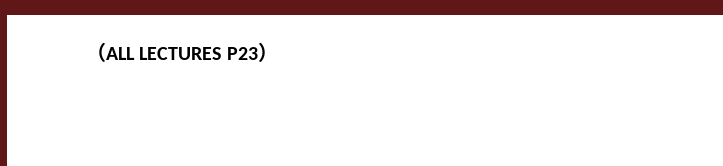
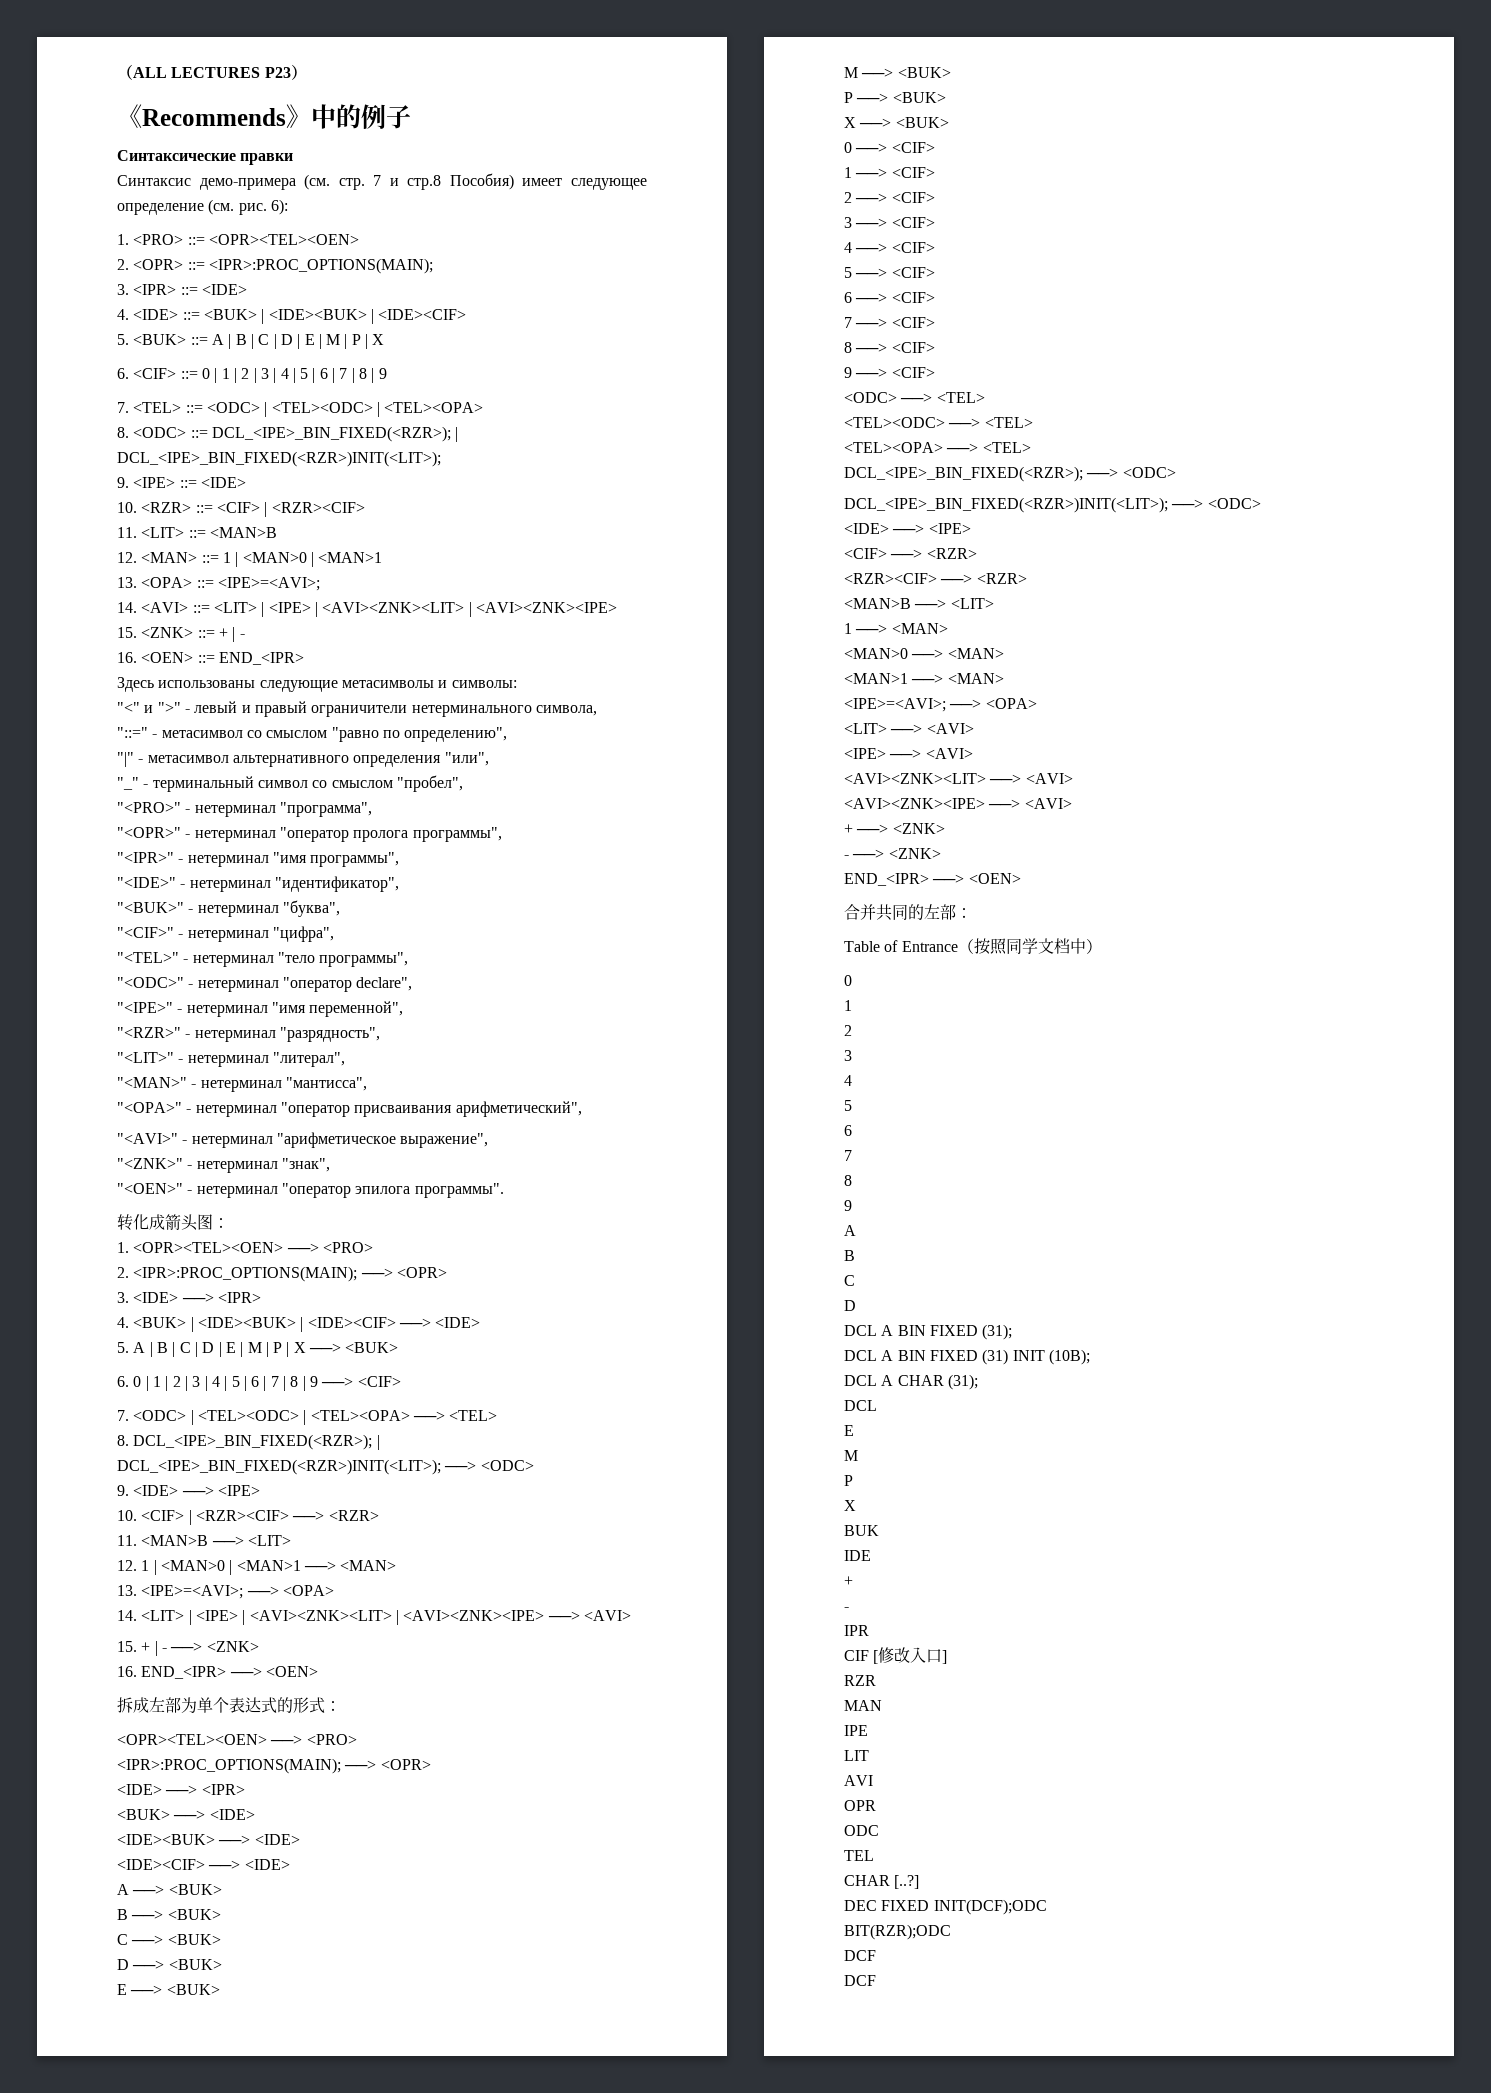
+ 《Recommends》中的例子
+ Синтаксические правки
+ Синтаксис демо-примера (см. стр. 7 и стр.8 Пособия) имеет следующее определение (см. рис. 6):
+ 1. <PRO> ::= <OPR><TEL><OEN>
+ 2. <OPR> ::= <IPR>:PROC_OPTIONS(MAIN);
+ 3. <IPR> ::= <IDE>
+ 4. <IDE> ::= <BUK> | <IDE><BUK> | <IDE><CIF>
+ 5. <BUK> ::= A | B | C | D | E | M | P | X
+ 6. <CIF> ::= 0 | 1 | 2 | 3 | 4 | 5 | 6 | 7 | 8 | 9
+ 7. <TEL> ::= <ODC> | <TEL><ODC> | <TEL><OPA>
+ 8. <ODC> ::= DCL_<IPE>_BIN_FIXED(<RZR>); | DCL_<IPE>_BIN_FIXED(<RZR>)INIT(<LIT>);
+ 9. <IPE> ::= <IDE>
+ 10. <RZR> ::= <CIF> | <RZR><CIF>
+ 11. <LIT> ::= <MAN>B
+ 12. <MAN> ::= 1 | <MAN>0 | <MAN>1
+ 13. <OPA> ::= <IPE>=<AVI>;
+ 14. <AVI> ::= <LIT> | <IPE> | <AVI><ZNK><LIT> | <AVI><ZNK><IPE>
+ 15. <ZNK> ::= + | -
+ 16. <OEN> ::= END_<IPR>
+ Здесь использованы следующие метасимволы и символы:
+ "<" и ">" - левый и правый ограничители нетерминального символа,
+ "::=" - метасимвол со смыслом "равно по определению",
+ "|" - метасимвол альтернативного определения "или",
+ "_" - терминальный символ со смыслом "пробел",
+ "<PRO>" - нетерминал "программа",
+ "<OPR>" - нетерминал "оператор пролога программы",
+ "<IPR>" - нетерминал "имя программы",
+ "<IDE>" - нетерминал "идентификатор",
+ "<BUK>" - нетерминал "буква",
+ "<CIF>" - нетерминал "цифра",
+ "<TEL>" - нетерминал "тело программы",
+ "<ODC>" - нетерминал "оператор declare",
+ "<IPE>" - нетерминал "имя переменной",
+ "<RZR>" - нетерминал "разрядность",
+ "<LIT>" - нетерминал "литерал",
+ "<MAN>" - нетерминал "мантисса",
+ "<OPA>" - нетерминал "оператор присваивания арифметический",
+ "<AVI>" - нетерминал "арифметическое выражение",
+ "<ZNK>" - нетерминал "знак",
+ "<OEN>" - нетерминал "оператор эпилога программы".
+ 转化成箭头图：
+ 1. <OPR><TEL><OEN> ──> <PRO>
+ 2. <IPR>:PROC_OPTIONS(MAIN); ──> <OPR>
+ 3. <IDE> ──> <IPR>
+ 4. <BUK> | <IDE><BUK> | <IDE><CIF> ──> <IDE>
+ 5. A | B | C | D | E | M | P | X ──> <BUK>
+ 6. 0 | 1 | 2 | 3 | 4 | 5 | 6 | 7 | 8 | 9 ──> <CIF>
+ 7. <ODC> | <TEL><ODC> | <TEL><OPA> ──> <TEL>
+ 8. DCL_<IPE>_BIN_FIXED(<RZR>); | DCL_<IPE>_BIN_FIXED(<RZR>)INIT(<LIT>); ──> <ODC>
+ 9. <IDE> ──> <IPE>
+ 10. <CIF> | <RZR><CIF> ──> <RZR>
+ 11. <MAN>B ──> <LIT>
+ 12. 1 | <MAN>0 | <MAN>1 ──> <MAN>
+ 13. <IPE>=<AVI>; ──> <OPA>
+ 14. <LIT> | <IPE> | <AVI><ZNK><LIT> | <AVI><ZNK><IPE> ──> <AVI>
+ 15. + | - ──> <ZNK>
+ 16. END_<IPR> ──> <OEN>
+ 拆成左部为单个表达式的形式：
+ <OPR><TEL><OEN> ──> <PRO>
+ <IPR>:PROC_OPTIONS(MAIN); ──> <OPR>
+ <IDE> ──> <IPR>
+ <BUK> ──> <IDE>
+ <IDE><BUK> ──> <IDE>
+ <IDE><CIF> ──> <IDE>
+ A ──> <BUK>
+ B ──> <BUK>
+ C ──> <BUK>
+ D ──> <BUK>
+ E ──> <BUK>
+ M ──> <BUK>
+ P ──> <BUK>
+ X ──> <BUK>
+ 0 ──> <CIF>
+ 1 ──> <CIF>
+ 2 ──> <CIF>
+ 3 ──> <CIF>
+ 4 ──> <CIF>
+ 5 ──> <CIF>
+ 6 ──> <CIF>
+ 7 ──> <CIF>
+ 8 ──> <CIF>
+ 9 ──> <CIF>
+ <ODC> ──> <TEL>
+ <TEL><ODC> ──> <TEL>
+ <TEL><OPA> ──> <TEL>
+ DCL_<IPE>_BIN_FIXED(<RZR>); ──> <ODC>
+ DCL_<IPE>_BIN_FIXED(<RZR>)INIT(<LIT>); ──> <ODC>
+ <IDE> ──> <IPE>
+ <CIF> ──> <RZR>
+ <RZR><CIF> ──> <RZR>
+ <MAN>B ──> <LIT>
+ 1 ──> <MAN>
+ <MAN>0 ──> <MAN>
+ <MAN>1 ──> <MAN>
+ <IPE>=<AVI>; ──> <OPA>
+ <LIT> ──> <AVI>
+ <IPE> ──> <AVI>
+ <AVI><ZNK><LIT> ──> <AVI>
+ <AVI><ZNK><IPE> ──> <AVI>
+ + ──> <ZNK>
+ - ──> <ZNK>
+ END_<IPR> ──> <OEN>
+ 合并共同的左部：
+ Table of Entrance（按照同学文档中）
+ 0
+ 1
+ 2
+ 3
+ 4
+ 5
+ 6
+ 7
+ 8
+ 9
+ A
+ B
+ C
+ D
+ DCL A BIN FIXED (31);
+ DCL A BIN FIXED (31) INIT (10B);
+ DCL A CHAR (31);
+ DCL
+ E
+ M
+ P
+ X
+ BUK
+ IDE
+ +
+ -
+ IPR
+ CIF [修改入口]
+ RZR
+ MAN
+ IPE
+ LIT
+ AVI
+ OPR
+ ODC
+ TEL
+ CHAR [..?]
+ DEC FIXED INIT(DCF);ODC
+ BIT(RZR);ODC
+ DCF
+ DCF

